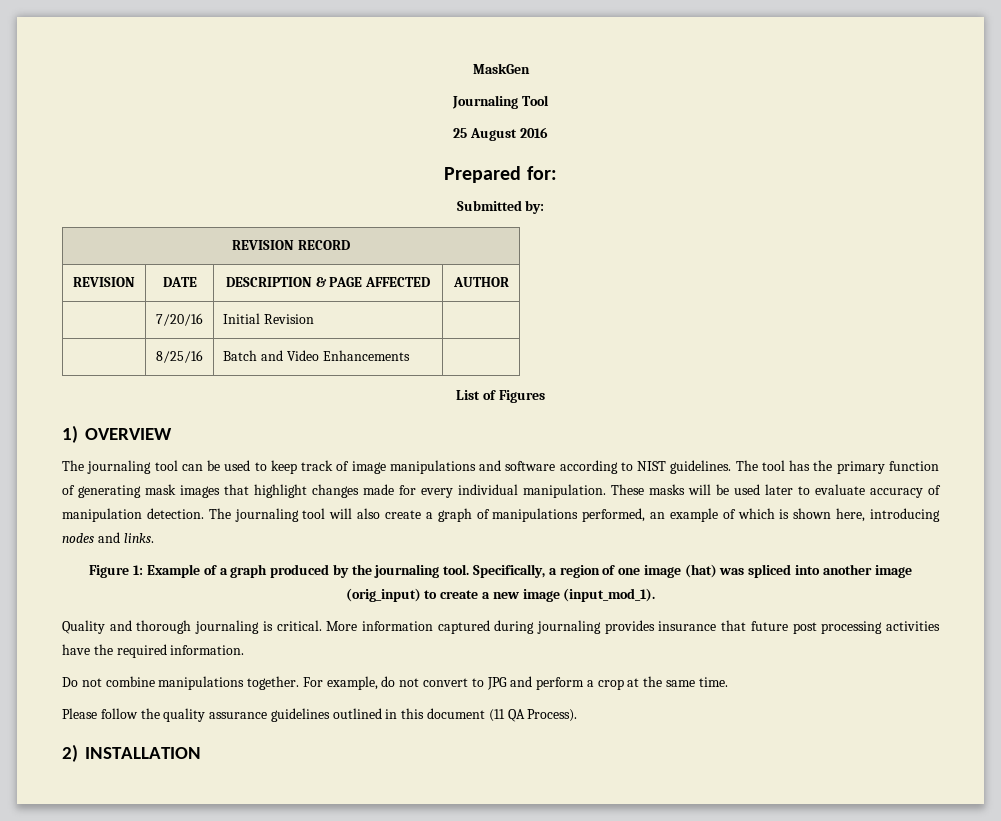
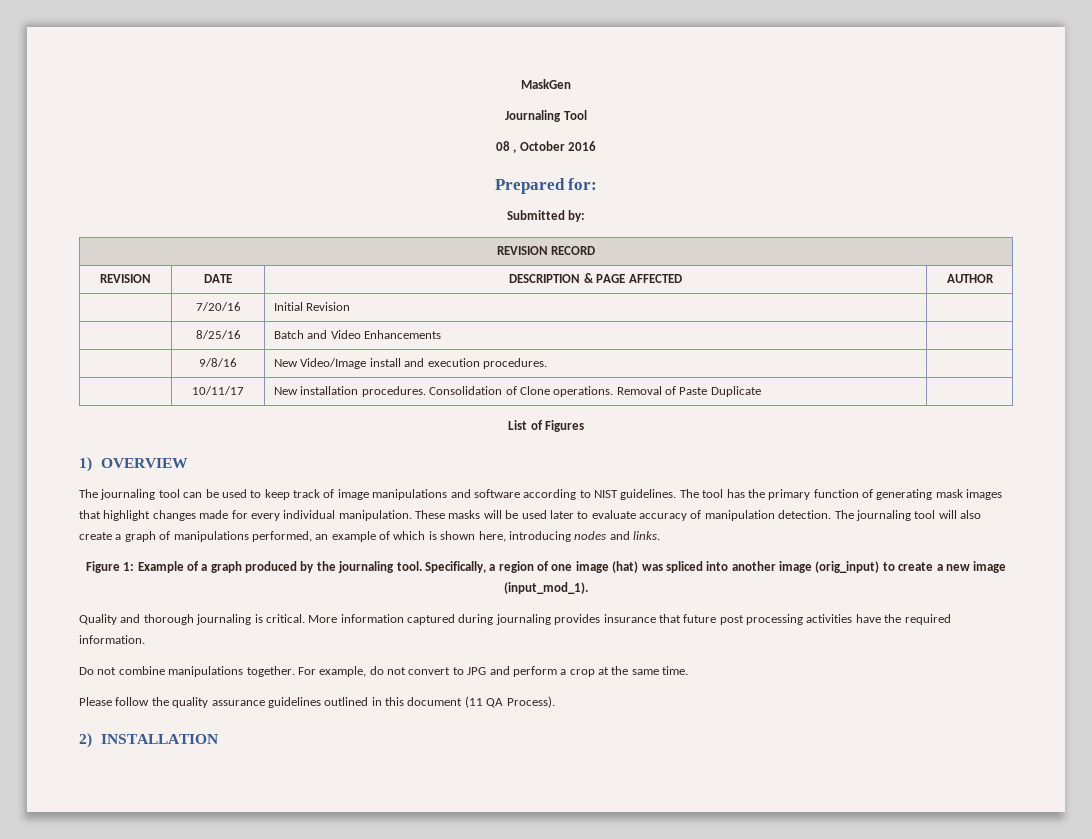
- 25 August 2016
+ 08 , October 2016
+ | 9/8/16 | New Video/Image install and execution procedures. |
+ | 10/11/17 | New installation procedures. Consolidation of Clone operations. Removal of Paste Duplicate |

